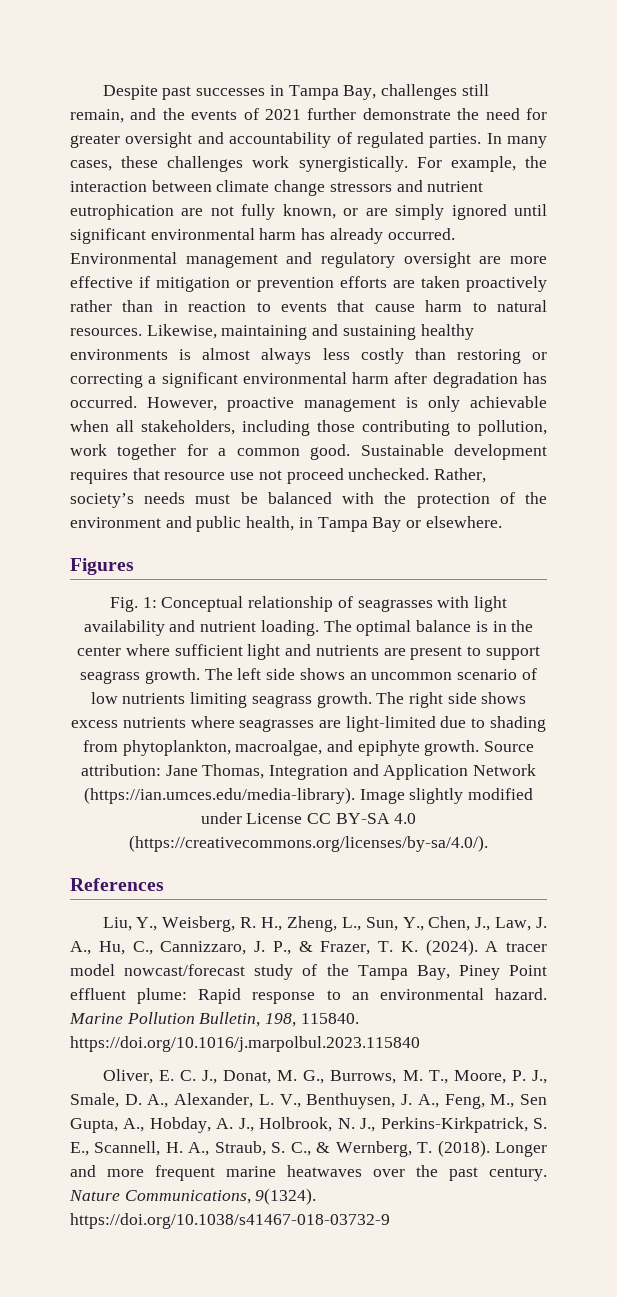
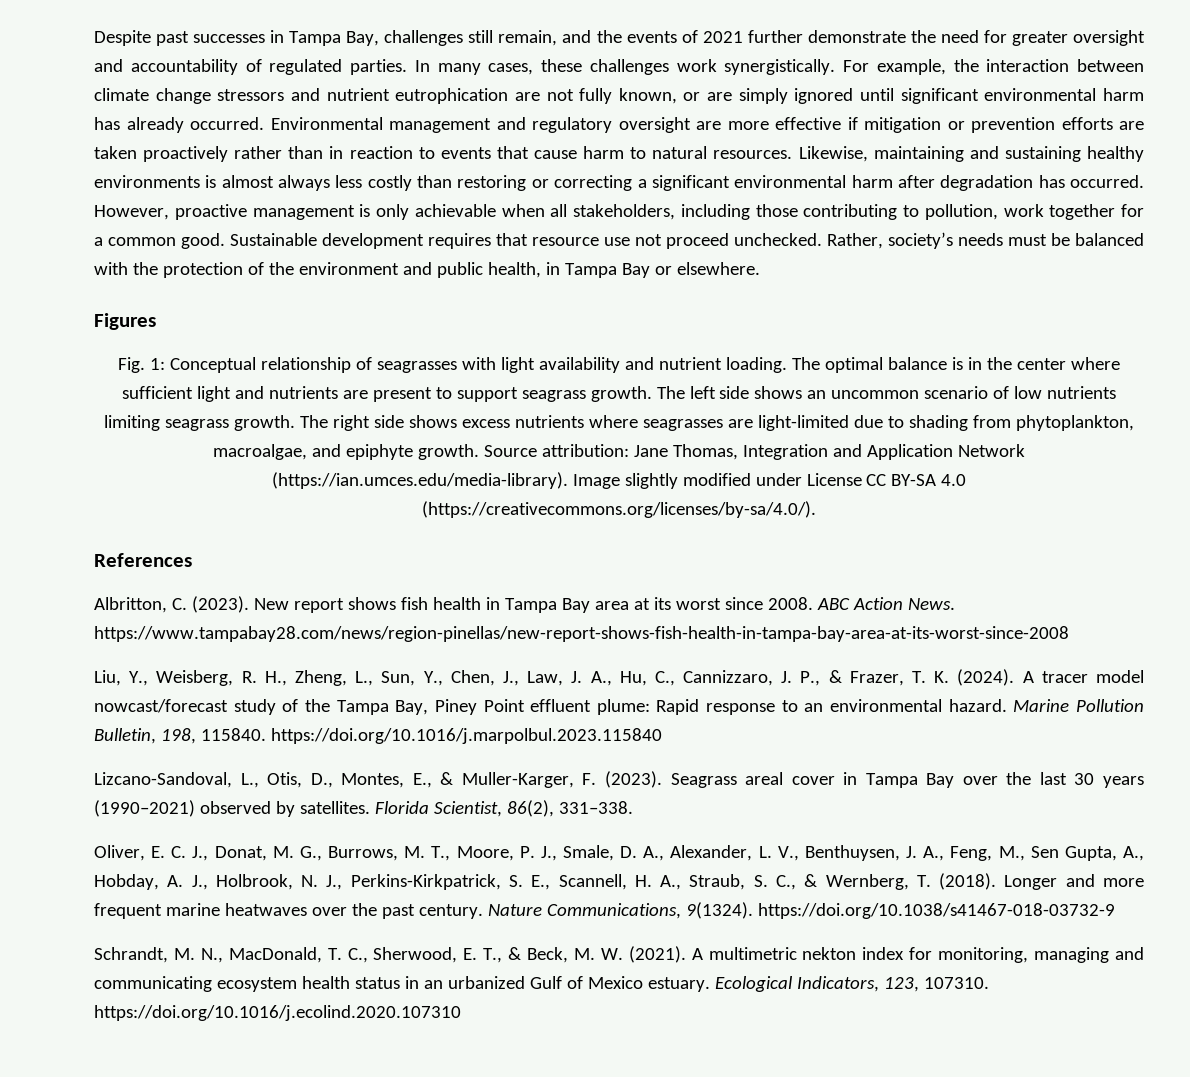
+ Albritton, C. (2023). New report shows fish health in Tampa Bay area at its worst since 2008. ABC Action News. https://www.tampabay28.com/news/region-pinellas/new-report-shows-fish-health-in-tampa-bay-area-at-its-worst-since-2008
+ Lizcano-Sandoval, L., Otis, D., Montes, E., & Muller-Karger, F. (2023). Seagrass areal cover in Tampa Bay over the last 30 years (1990–2021) observed by satellites. Florida Scientist, 86(2), 331–338.
+ Schrandt, M. N., MacDonald, T. C., Sherwood, E. T., & Beck, M. W. (2021). A multimetric nekton index for monitoring, managing and communicating ecosystem health status in an urbanized Gulf of Mexico estuary. Ecological Indicators, 123, 107310. https://doi.org/10.1016/j.ecolind.2020.107310

